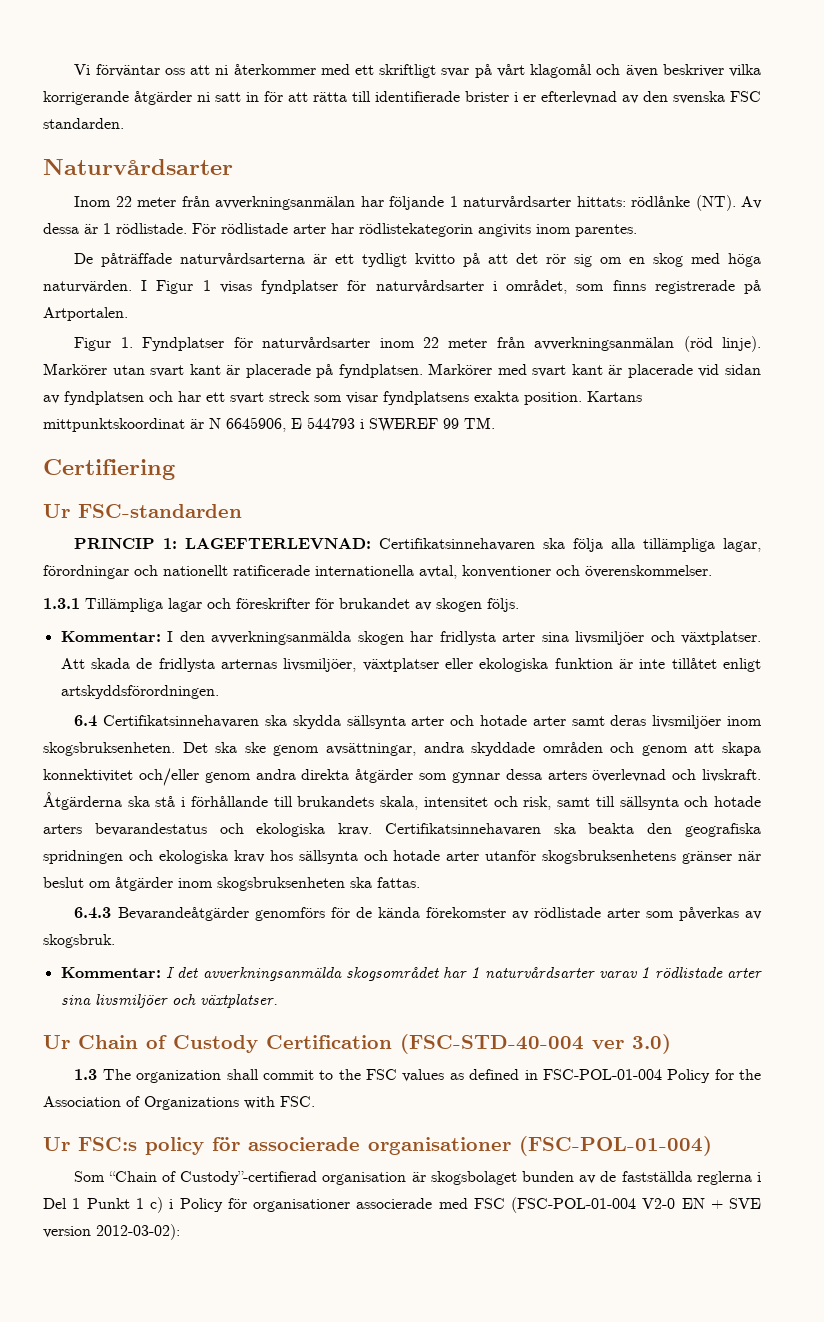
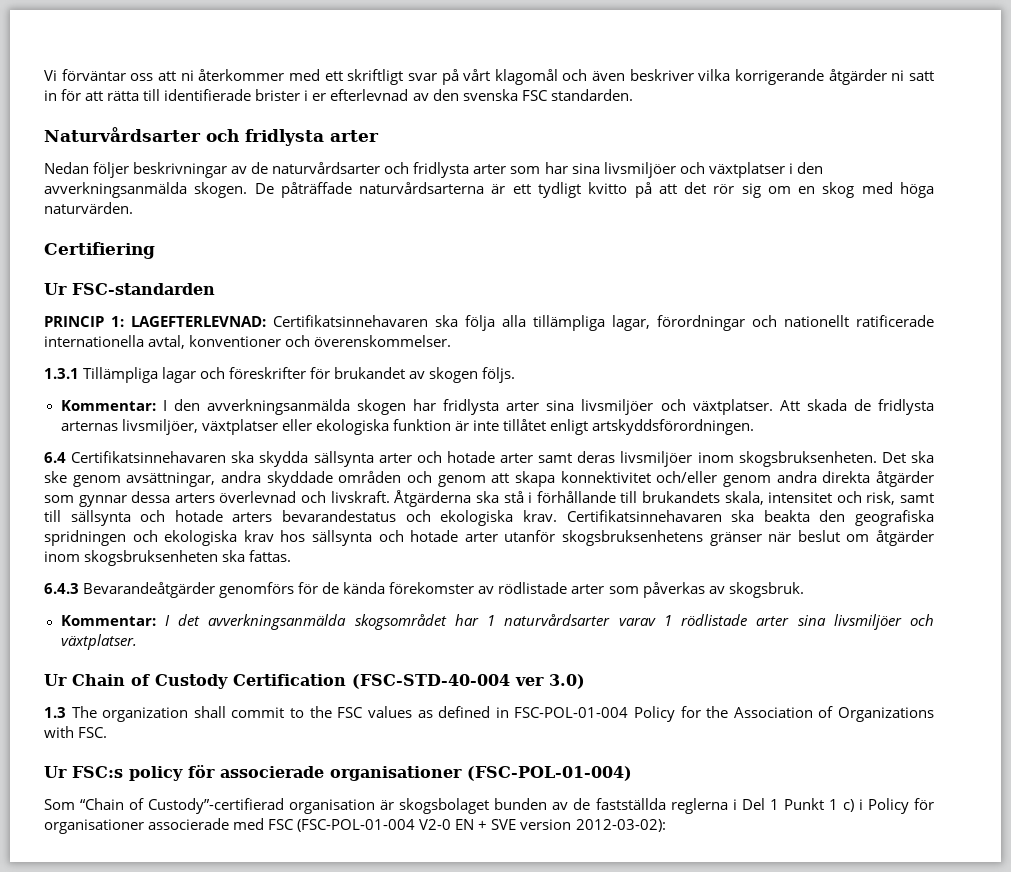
- Naturvårdsarter
- Inom 22 meter från avverkningsanmälan har följande 1 naturvårdsarter hittats: rödlånke (NT). Av dessa är 1 rödlistade. För rödlistade arter har rödlistekategorin angivits inom parentes.
- De påträffade naturvårdsarterna är ett tydligt kvitto på att det rör sig om en skog med höga naturvärden. I Figur 1 visas fyndplatser för naturvårdsarter i området, som finns registrerade på Artportalen.
- Figur 1. Fyndplatser för naturvårdsarter inom 22 meter från avverkningsanmälan (röd linje). Markörer utan svart kant är placerade på fyndplatsen. Markörer med svart kant är placerade vid sidan av fyndplatsen och har ett svart streck som visar fyndplatsens exakta position. Kartans mittpunktskoordinat är N 6645906, E 544793 i SWEREF 99 TM.
+ Naturvårdsarter och fridlysta arter
+ Nedan följer beskrivningar av de naturvårdsarter och fridlysta arter som har sina livsmiljöer och växtplatser i den avverkningsanmälda skogen. De påträffade naturvårdsarterna är ett tydligt kvitto på att det rör sig om en skog med höga naturvärden.

